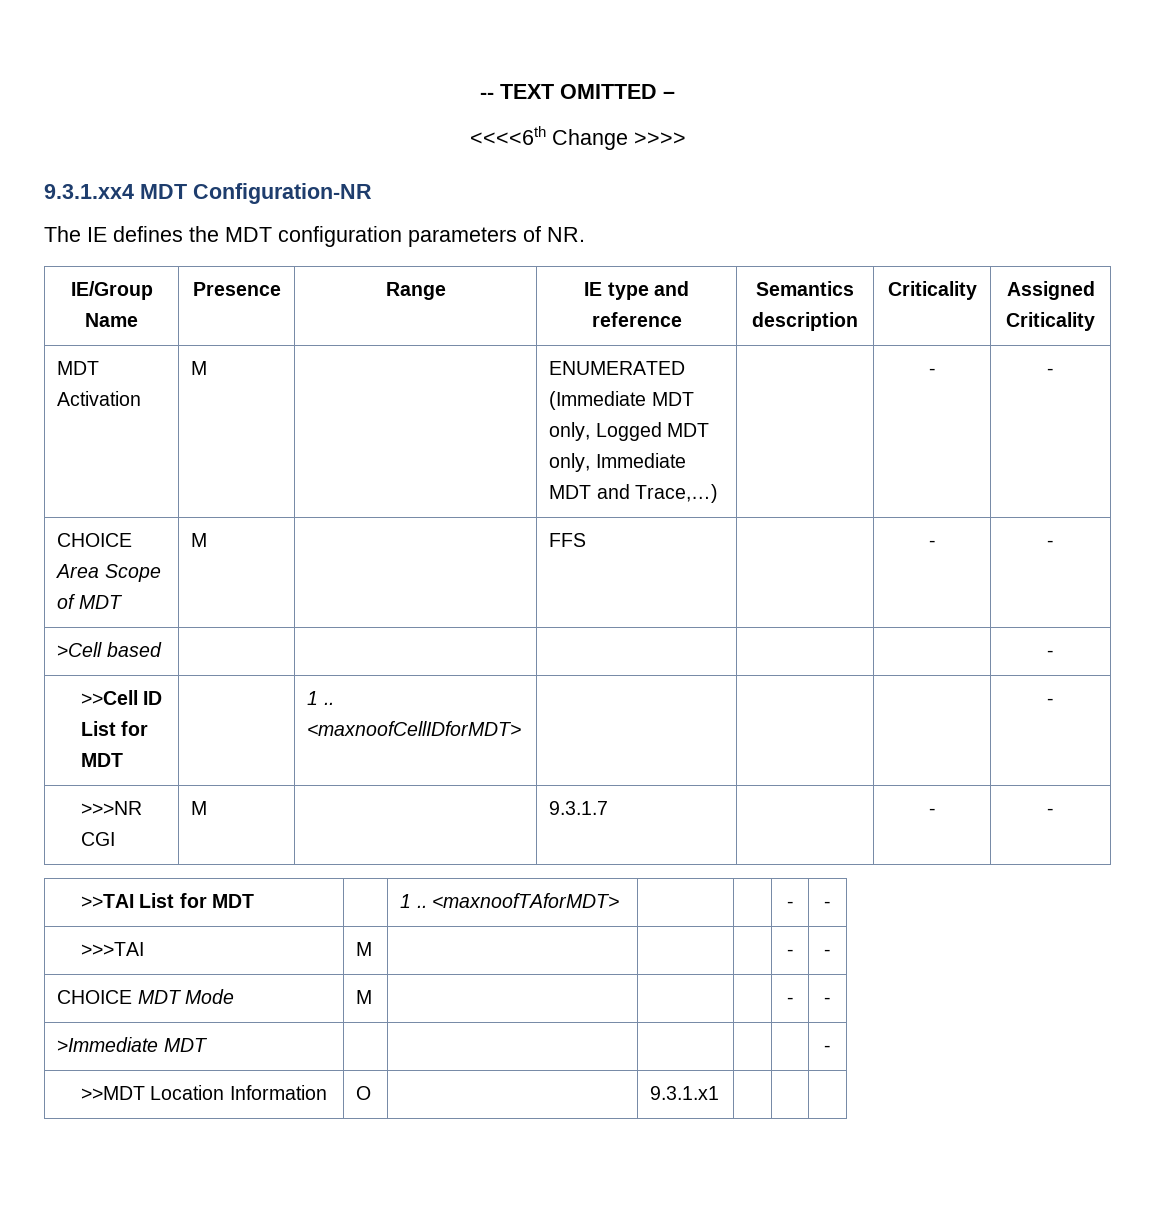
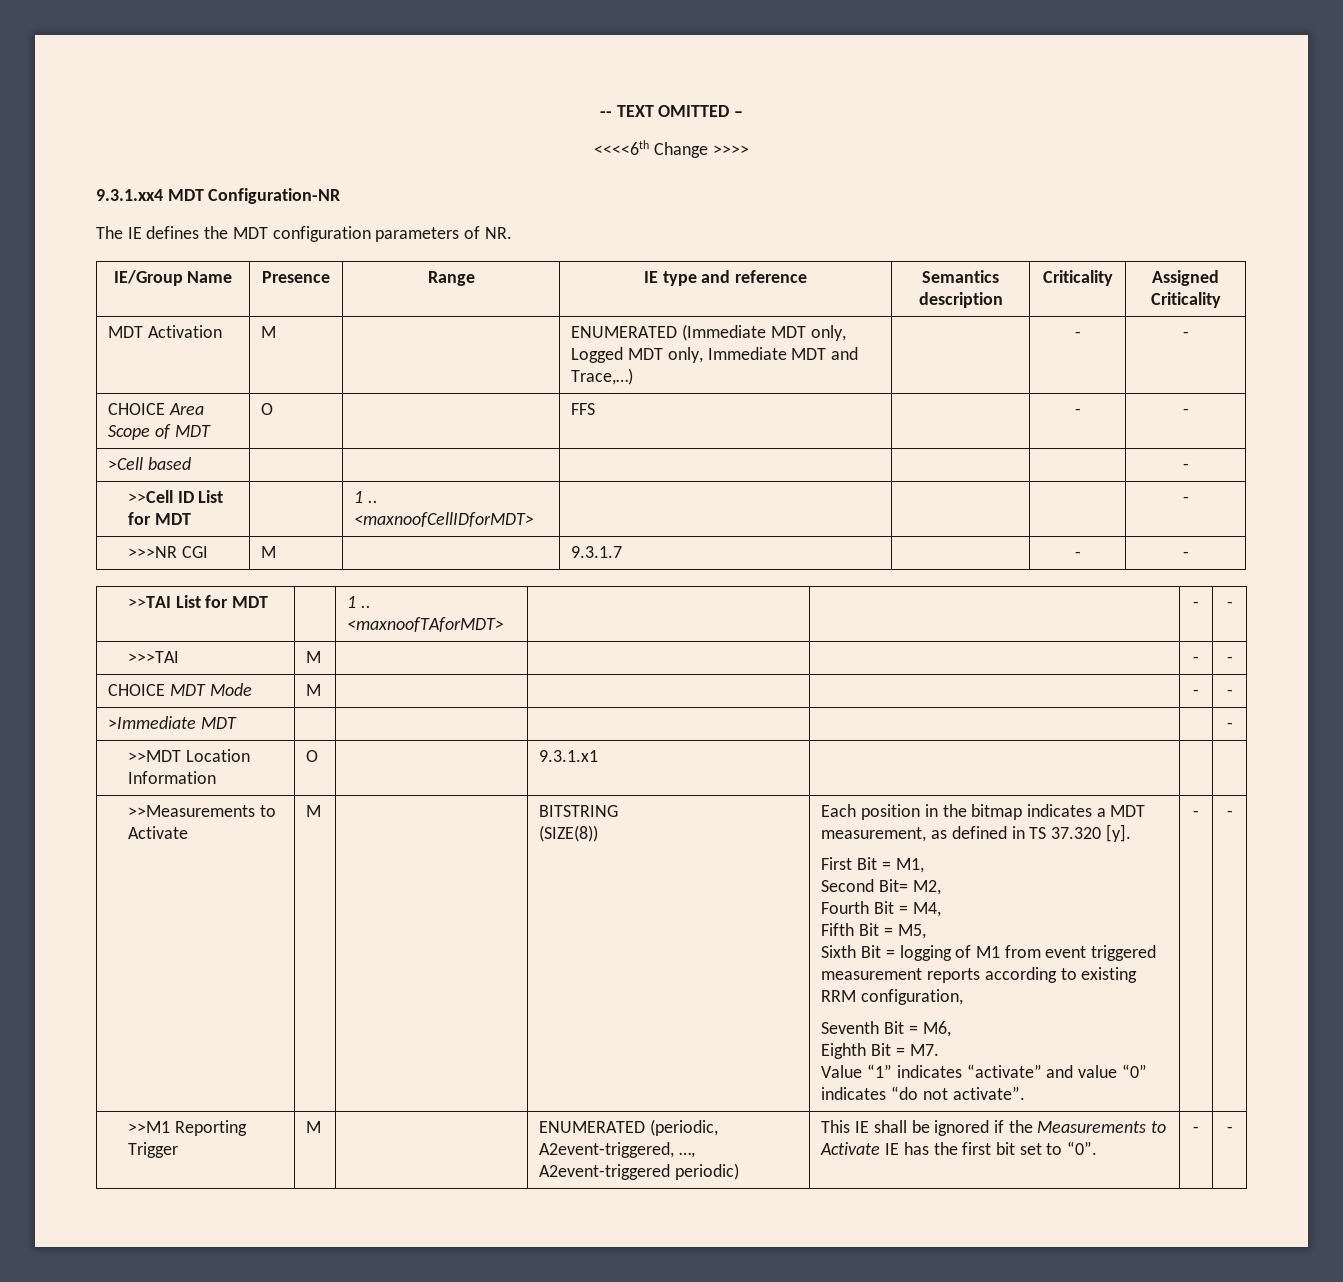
- CHOICE Area Scope of MDT | M | | FFS | | - | -
+ CHOICE Area Scope of MDT | O | | FFS | | - | -
+ >>Measurements to Activate | M | | BITSTRING
+ (SIZE(8)) | Each position in the bitmap indicates a MDT measurement, as defined in TS 37.320 [y].
+ First Bit = M1,
+ Second Bit= M2,
+ Fourth Bit = M4,
+ Fifth Bit = M5,
+ Sixth Bit = logging of M1 from event triggered measurement reports according to existing RRM configuration,
+ Seventh Bit = M6,
+ Eighth Bit = M7.
+ Value “1” indicates “activate” and value “0” indicates “do not activate”. | - | -
+ >>M1 Reporting Trigger | M | | ENUMERATED (periodic, A2event-triggered, …, A2event-triggered periodic) | This IE shall be ignored if the Measurements to Activate IE has the first bit set to “0”. | - | -

